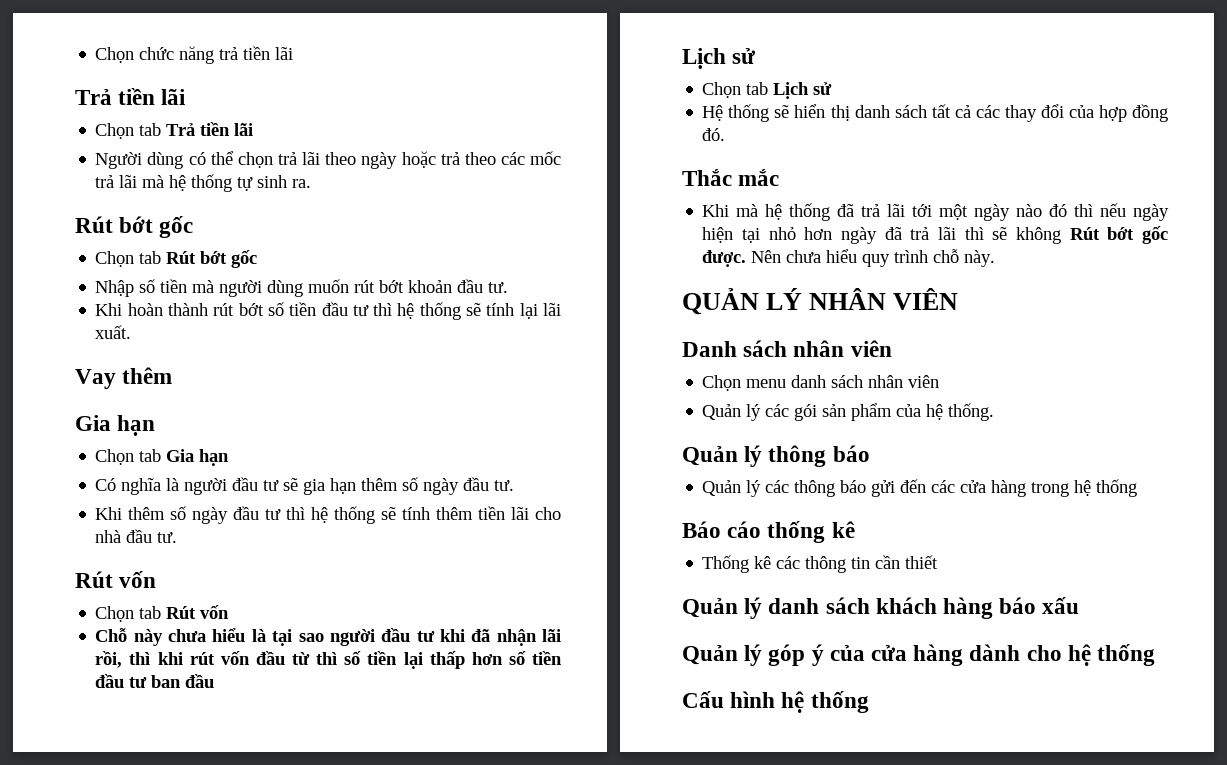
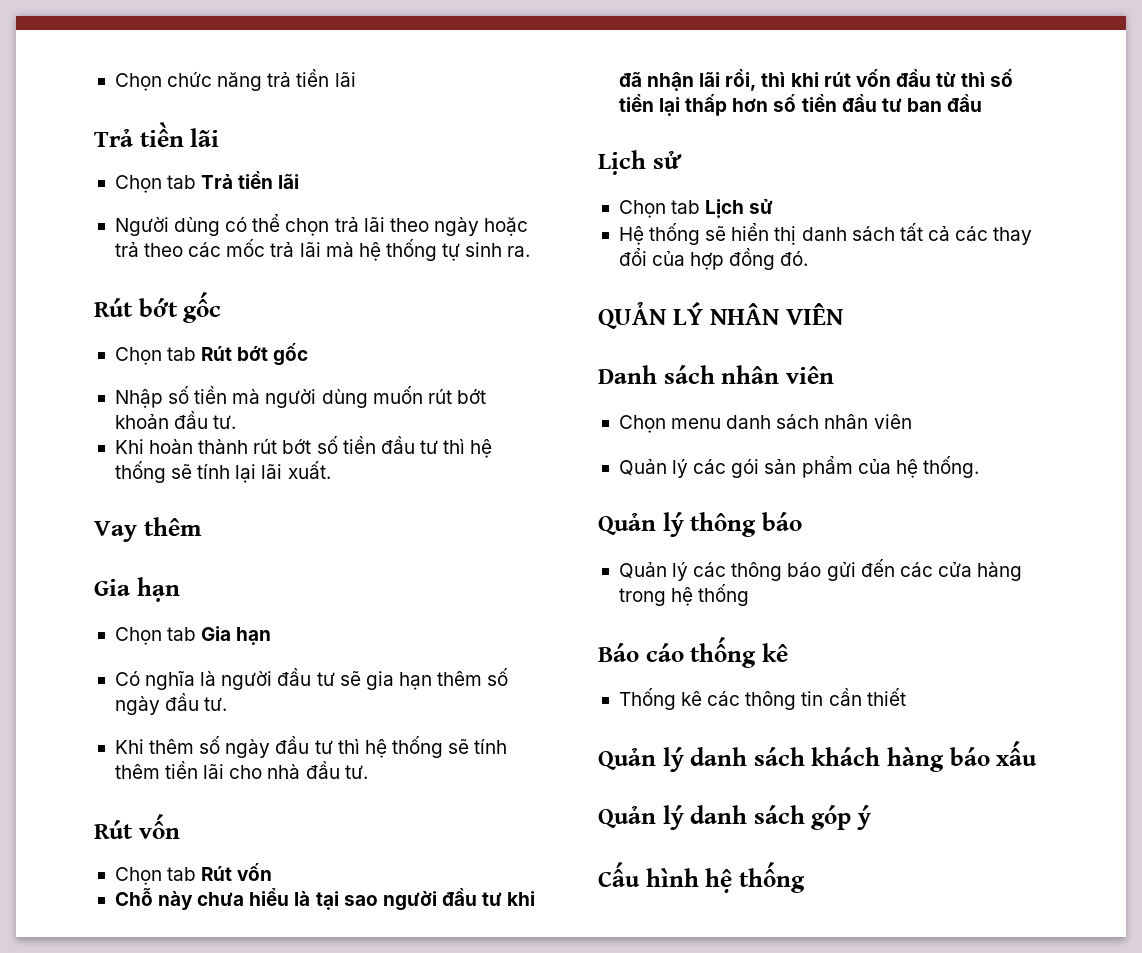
- Thắc mắc
- Khi mà hệ thống đã trả lãi tới một ngày nào đó thì nếu ngày hiện tại nhỏ hơn ngày đã trả lãi thì sẽ không Rút bớt gốc được. Nên chưa hiểu quy trình chỗ này.
- Quản lý góp ý của cửa hàng dành cho hệ thống
+ Quản lý danh sách góp ý

